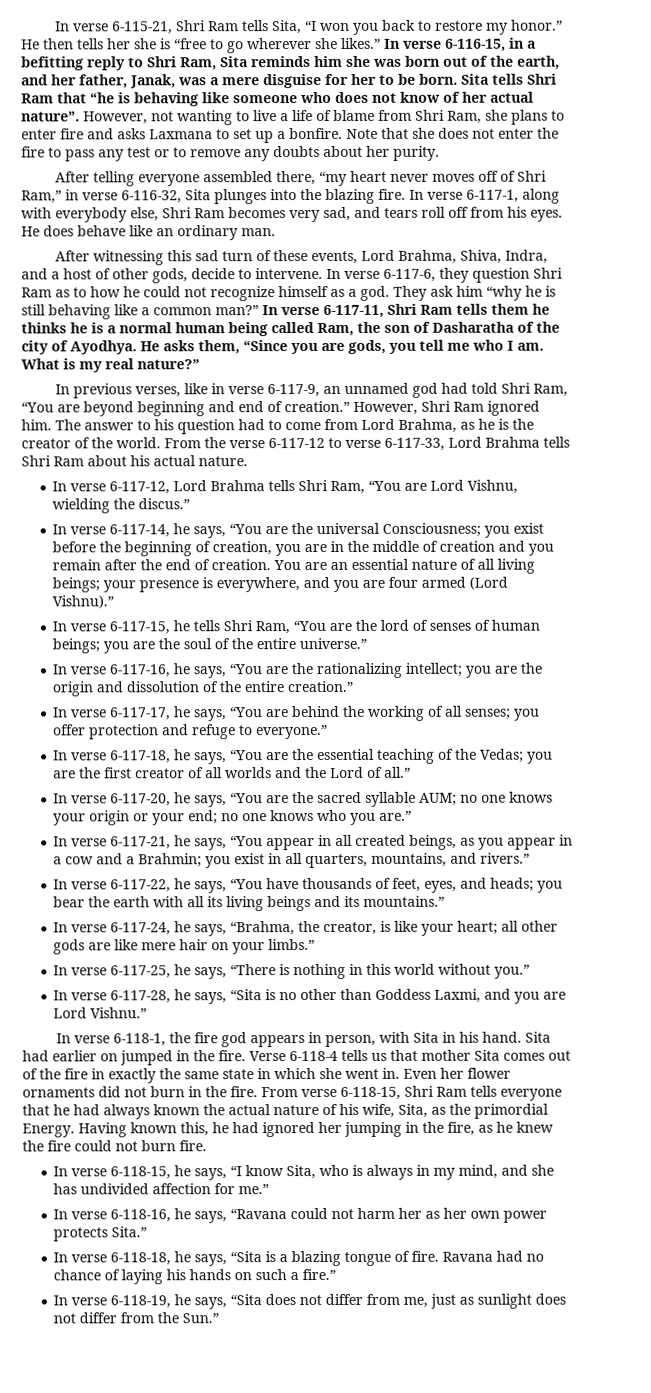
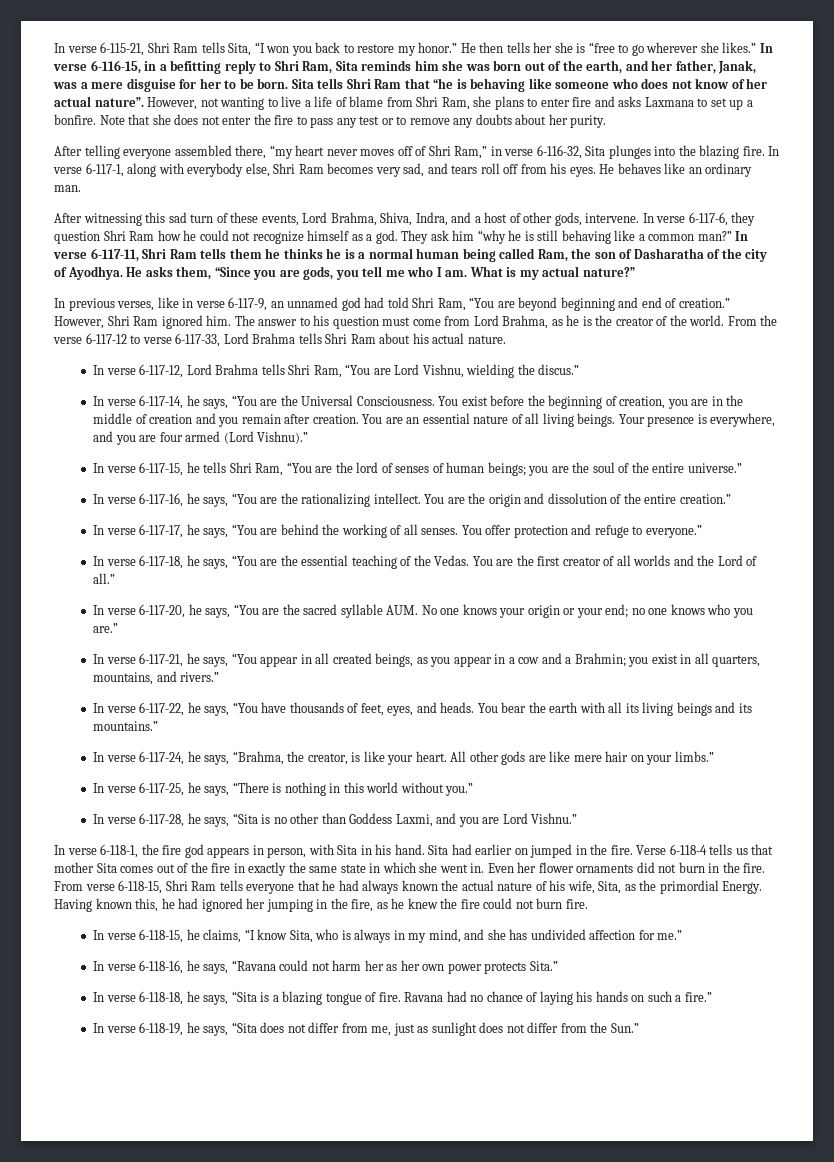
- He does behave like an ordinary man.
+ He behaves like an ordinary man.
- After witnessing this sad turn of these events, Lord Brahma, Shiva, Indra, and a host of other gods, decide to intervene.
+ After witnessing this sad turn of these events, Lord Brahma, Shiva, Indra, and a host of other gods, intervene.
- In verse 6-117-6, they question Shri Ram as to how he could not recognize himself as a god.
+ In verse 6-117-6, they question Shri Ram how he could not recognize himself as a god.
- What is my real nature?”
+ What is my actual nature?”
- The answer to his question had to come from Lord Brahma, as he is the creator of the world.
+ The answer to his question must come from Lord Brahma, as he is the creator of the world.
- In verse 6-117-14, he says, “You are the universal Consciousness; you exist before the beginning of creation, you are in the middle of creation and you remain after the end of creation.
+ In verse 6-117-14, he says, “You are the Universal Consciousness. You exist before the beginning of creation, you are in the middle of creation and you remain after creation.
- You are an essential nature of all living beings; your presence is everywhere, and you are four armed (Lord Vishnu).”
+ You are an essential nature of all living beings. Your presence is everywhere, and you are four armed (Lord Vishnu).”
- In verse 6-117-16, he says, “You are the rationalizing intellect; you are the origin and dissolution of the entire creation.”
+ In verse 6-117-16, he says, “You are the rationalizing intellect. You are the origin and dissolution of the entire creation.”
- In verse 6-117-17, he says, “You are behind the working of all senses; you offer protection and refuge to everyone.”
+ In verse 6-117-17, he says, “You are behind the working of all senses. You offer protection and refuge to everyone.”
- In verse 6-117-18, he says, “You are the essential teaching of the Vedas; you are the first creator of all worlds and the Lord of all.”
+ In verse 6-117-18, he says, “You are the essential teaching of the Vedas. You are the first creator of all worlds and the Lord of all.”
- In verse 6-117-20, he says, “You are the sacred syllable AUM; no one knows your origin or your end; no one knows who you are.”
+ In verse 6-117-20, he says, “You are the sacred syllable AUM. No one knows your origin or your end; no one knows who you are.”
- In verse 6-117-22, he says, “You have thousands of feet, eyes, and heads; you bear the earth with all its living beings and its mountains.”
+ In verse 6-117-22, he says, “You have thousands of feet, eyes, and heads. You bear the earth with all its living beings and its mountains.”
- In verse 6-117-24, he says, “Brahma, the creator, is like your heart; all other gods are like mere hair on your limbs.”
+ In verse 6-117-24, he says, “Brahma, the creator, is like your heart. All other gods are like mere hair on your limbs.”
- In verse 6-118-15, he says, “I know Sita, who is always in my mind, and she has undivided affection for me.”
+ In verse 6-118-15, he claims, “I know Sita, who is always in my mind, and she has undivided affection for me.”

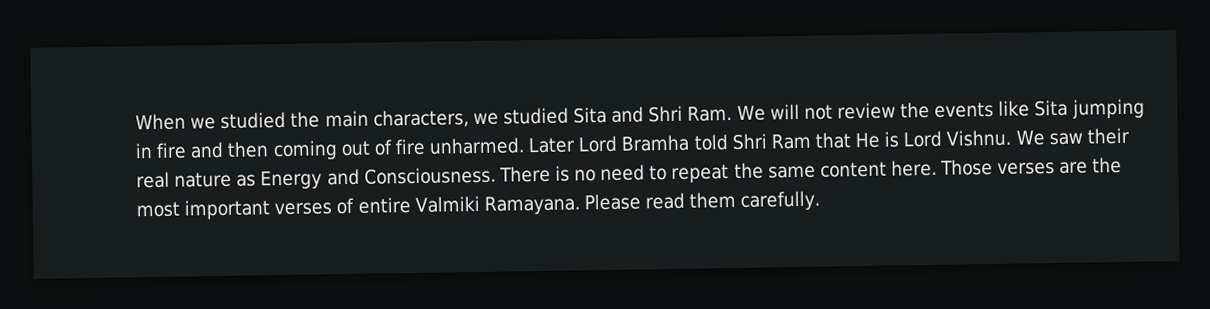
- In verse 6-115-21, Shri Ram tells Sita, “I won you back to restore my honor.” He then tells her she is “free to go wherever she likes.” In verse 6-116-15, in a befitting reply to Shri Ram, Sita reminds him she was born out of the earth, and her father, Janak, was a mere disguise for her to be born. Sita tells Shri Ram that “he is behaving like someone who does not know of her actual nature”. However, not wanting to live a life of blame from Shri Ram, she plans to enter fire and asks Laxmana to set up a bonfire. Note that she does not enter the fire to pass any test or to remove any doubts about her purity.
- After telling everyone assembled there, “my heart never moves off of Shri Ram,” in verse 6-116-32, Sita plunges into the blazing fire. In verse 6-117-1, along with everybody else, Shri Ram becomes very sad, and tears roll off from his eyes. He behaves like an ordinary man.
- After witnessing this sad turn of these events, Lord Brahma, Shiva, Indra, and a host of other gods, intervene. In verse 6-117-6, they question Shri Ram how he could not recognize himself as a god. They ask him “why he is still behaving like a common man?” In verse 6-117-11, Shri Ram tells them he thinks he is a normal human being called Ram, the son of Dasharatha of the city of Ayodhya. He asks them, “Since you are gods, you tell me who I am. What is my actual nature?”
- In previous verses, like in verse 6-117-9, an unnamed god had told Shri Ram, “You are beyond beginning and end of creation.” However, Shri Ram ignored him. The answer to his question must come from Lord Brahma, as he is the creator of the world. From the verse 6-117-12 to verse 6-117-33, Lord Brahma tells Shri Ram about his actual nature.
- In verse 6-117-12, Lord Brahma tells Shri Ram, “You are Lord Vishnu, wielding the discus.”
- In verse 6-117-14, he says, “You are the Universal Consciousness. You exist before the beginning of creation, you are in the middle of creation and you remain after creation. You are an essential nature of all living beings. Your presence is everywhere, and you are four armed (Lord Vishnu).”
- In verse 6-117-15, he tells Shri Ram, “You are the lord of senses of human beings; you are the soul of the entire universe.”
- In verse 6-117-16, he says, “You are the rationalizing intellect. You are the origin and dissolution of the entire creation.”
- In verse 6-117-17, he says, “You are behind the working of all senses. You offer protection and refuge to everyone.”
- In verse 6-117-18, he says, “You are the essential teaching of the Vedas. You are the first creator of all worlds and the Lord of all.”
- In verse 6-117-20, he says, “You are the sacred syllable AUM. No one knows your origin or your end; no one knows who you are.”
- In verse 6-117-21, he says, “You appear in all created beings, as you appear in a cow and a Brahmin; you exist in all quarters, mountains, and rivers.”
- In verse 6-117-22, he says, “You have thousands of feet, eyes, and heads. You bear the earth with all its living beings and its mountains.”
- In verse 6-117-24, he says, “Brahma, the creator, is like your heart. All other gods are like mere hair on your limbs.”
- In verse 6-117-25, he says, “There is nothing in this world without you.”
- In verse 6-117-28, he says, “Sita is no other than Goddess Laxmi, and you are Lord Vishnu.”
- In verse 6-118-1, the fire god appears in person, with Sita in his hand. Sita had earlier on jumped in the fire. Verse 6-118-4 tells us that mother Sita comes out of the fire in exactly the same state in which she went in. Even her flower ornaments did not burn in the fire. From verse 6-118-15, Shri Ram tells everyone that he had always known the actual nature of his wife, Sita, as the primordial Energy. Having known this, he had ignored her jumping in the fire, as he knew the fire could not burn fire.
- In verse 6-118-15, he claims, “I know Sita, who is always in my mind, and she has undivided affection for me.”
- In verse 6-118-16, he says, “Ravana could not harm her as her own power protects Sita.”
- In verse 6-118-18, he says, “Sita is a blazing tongue of fire. Ravana had no chance of laying his hands on such a fire.”
- In verse 6-118-19, he says, “Sita does not differ from me, just as sunlight does not differ from the Sun.”
+ When we studied the main characters, we studied Sita and Shri Ram. We will not review the events like Sita jumping in fire and then coming out of fire unharmed. Later Lord Bramha told Shri Ram that He is Lord Vishnu. We saw their real nature as Energy and Consciousness. There is no need to repeat the same content here. Those verses are the most important verses of entire Valmiki Ramayana. Please read them carefully.

